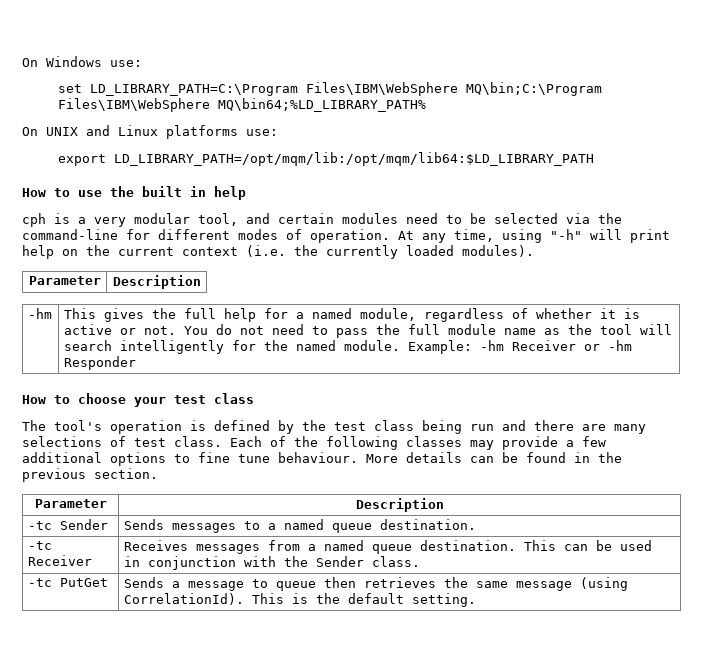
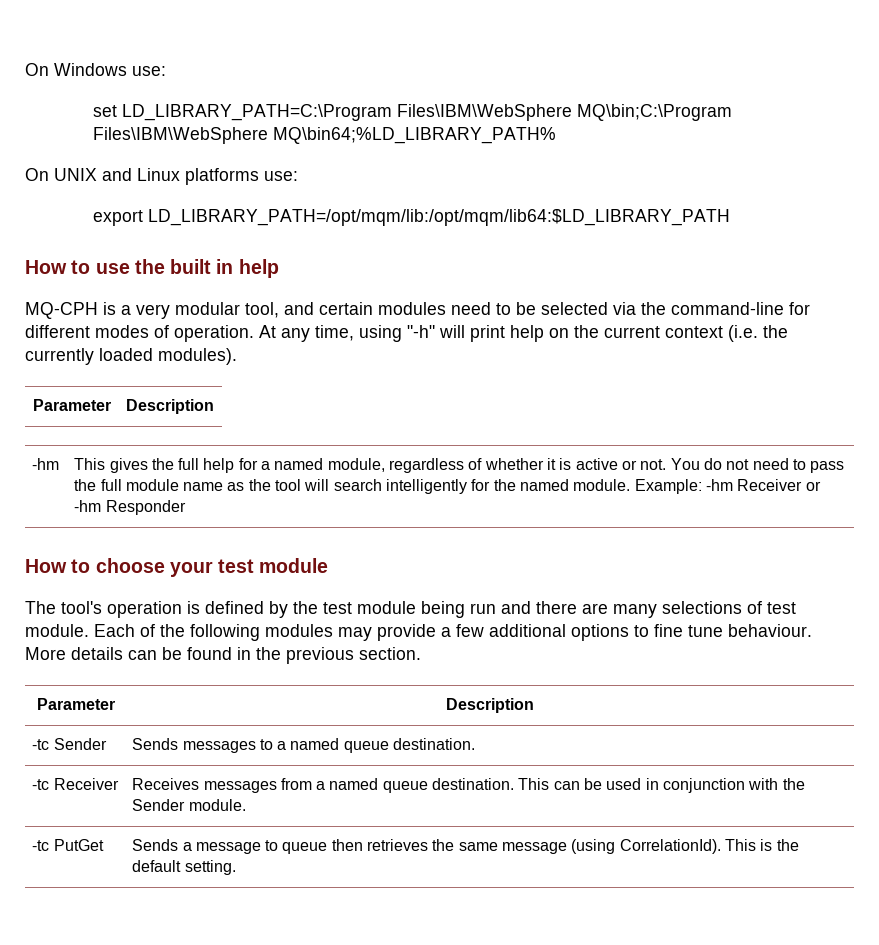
- cph is a very modular tool, and certain modules need to be selected via the command-line for different modes of operation.
+ MQ-CPH is a very modular tool, and certain modules need to be selected via the command-line for different modes of operation.
- How to choose your test class
+ How to choose your test module
- The tool's operation is defined by the test class being run and there are many selections of test class.
+ The tool's operation is defined by the test module being run and there are many selections of test module.
- Each of the following classes may provide a few additional options to fine tune behaviour.
+ Each of the following modules may provide a few additional options to fine tune behaviour.
- -tc Receiver | Receives messages from a named queue destination. This can be used in conjunction with the Sender class.
+ -tc Receiver | Receives messages from a named queue destination. This can be used in conjunction with the Sender module.

